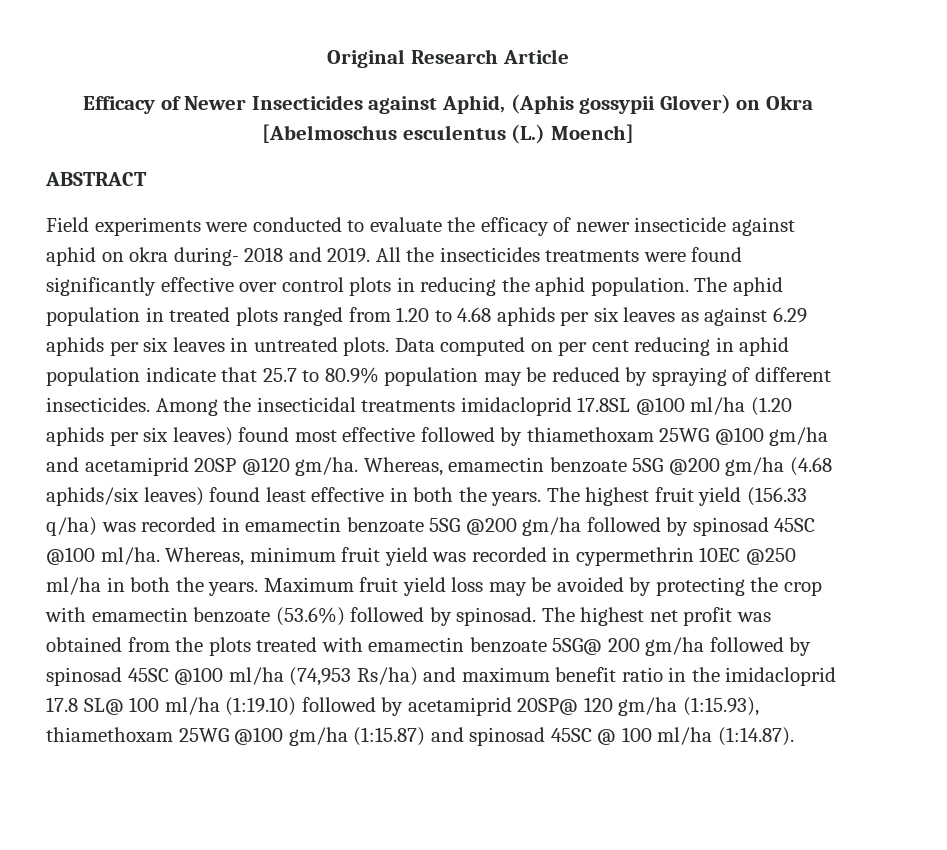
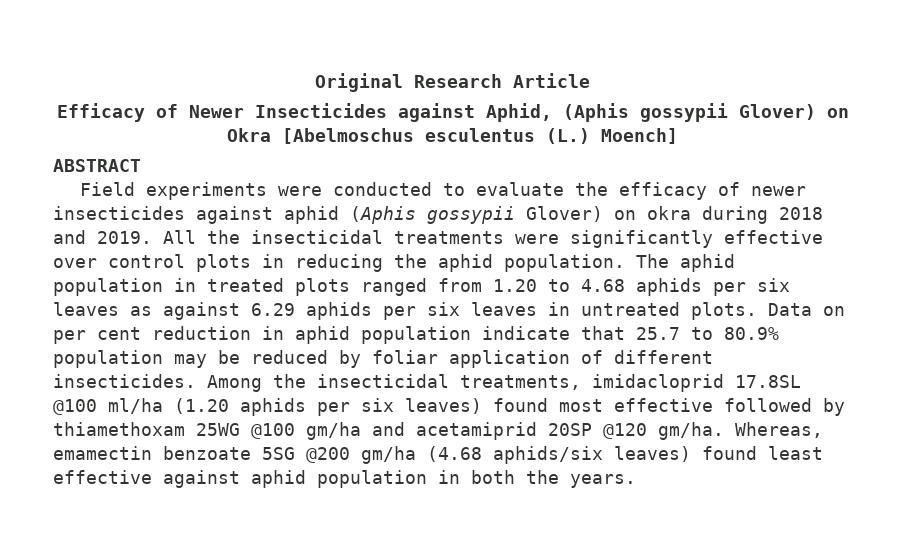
- Field experiments were conducted to evaluate the efficacy of newer insecticide against aphid on okra during- 2018 and 2019.
+ Field experiments were conducted to evaluate the efficacy of newer insecticides against aphid (Aphis gossypii Glover) on okra during 2018 and 2019.
- All the insecticides treatments were found significantly effective over control plots in reducing the aphid population.
+ All the insecticidal treatments were significantly effective over control plots in reducing the aphid population.
- Data computed on per cent reducing in aphid population indicate that 25.7 to 80.9% population may be reduced by spraying of different insecticides.
+ Data on per cent reduction in aphid population indicate that 25.7 to 80.9% population may be reduced by foliar application of different insecticides.
- Among the insecticidal treatments imidacloprid 17.8SL @100 ml/ha (1.20 aphids per six leaves) found most effective followed by thiamethoxam 25WG @100 gm/ha and acetamiprid 20SP @120 gm/ha.
+ Among the insecticidal treatments, imidacloprid 17.8SL @100 ml/ha (1.20 aphids per six leaves) found most effective followed by thiamethoxam 25WG @100 gm/ha and acetamiprid 20SP @120 gm/ha.
- Whereas, emamectin benzoate 5SG @200 gm/ha (4.68 aphids/six leaves) found least effective in both the years. The highest fruit yield (156.33 q/ha) was recorded in emamectin benzoate 5SG @200 gm/ha followed by spinosad 45SC @100 ml/ha. Whereas, minimum fruit yield was recorded in cypermethrin 10EC @250 ml/ha in both the years. Maximum fruit yield loss may be avoided by protecting the crop with emamectin benzoate (53.6%) followed by spinosad. The highest net profit was obtained from the plots treated with emamectin benzoate 5SG@ 200 gm/ha followed by spinosad 45SC @100 ml/ha (74,953 Rs/ha) and maximum benefit ratio in the imidacloprid 17.8 SL@ 100 ml/ha (1:19.10) followed by acetamiprid 20SP@ 120 gm/ha (1:15.93), thiamethoxam 25WG @100 gm/ha (1:15.87) and spinosad 45SC @ 100 ml/ha (1:14.87).
+ Whereas, emamectin benzoate 5SG @200 gm/ha (4.68 aphids/six leaves) found least effective against aphid population in both the years.

